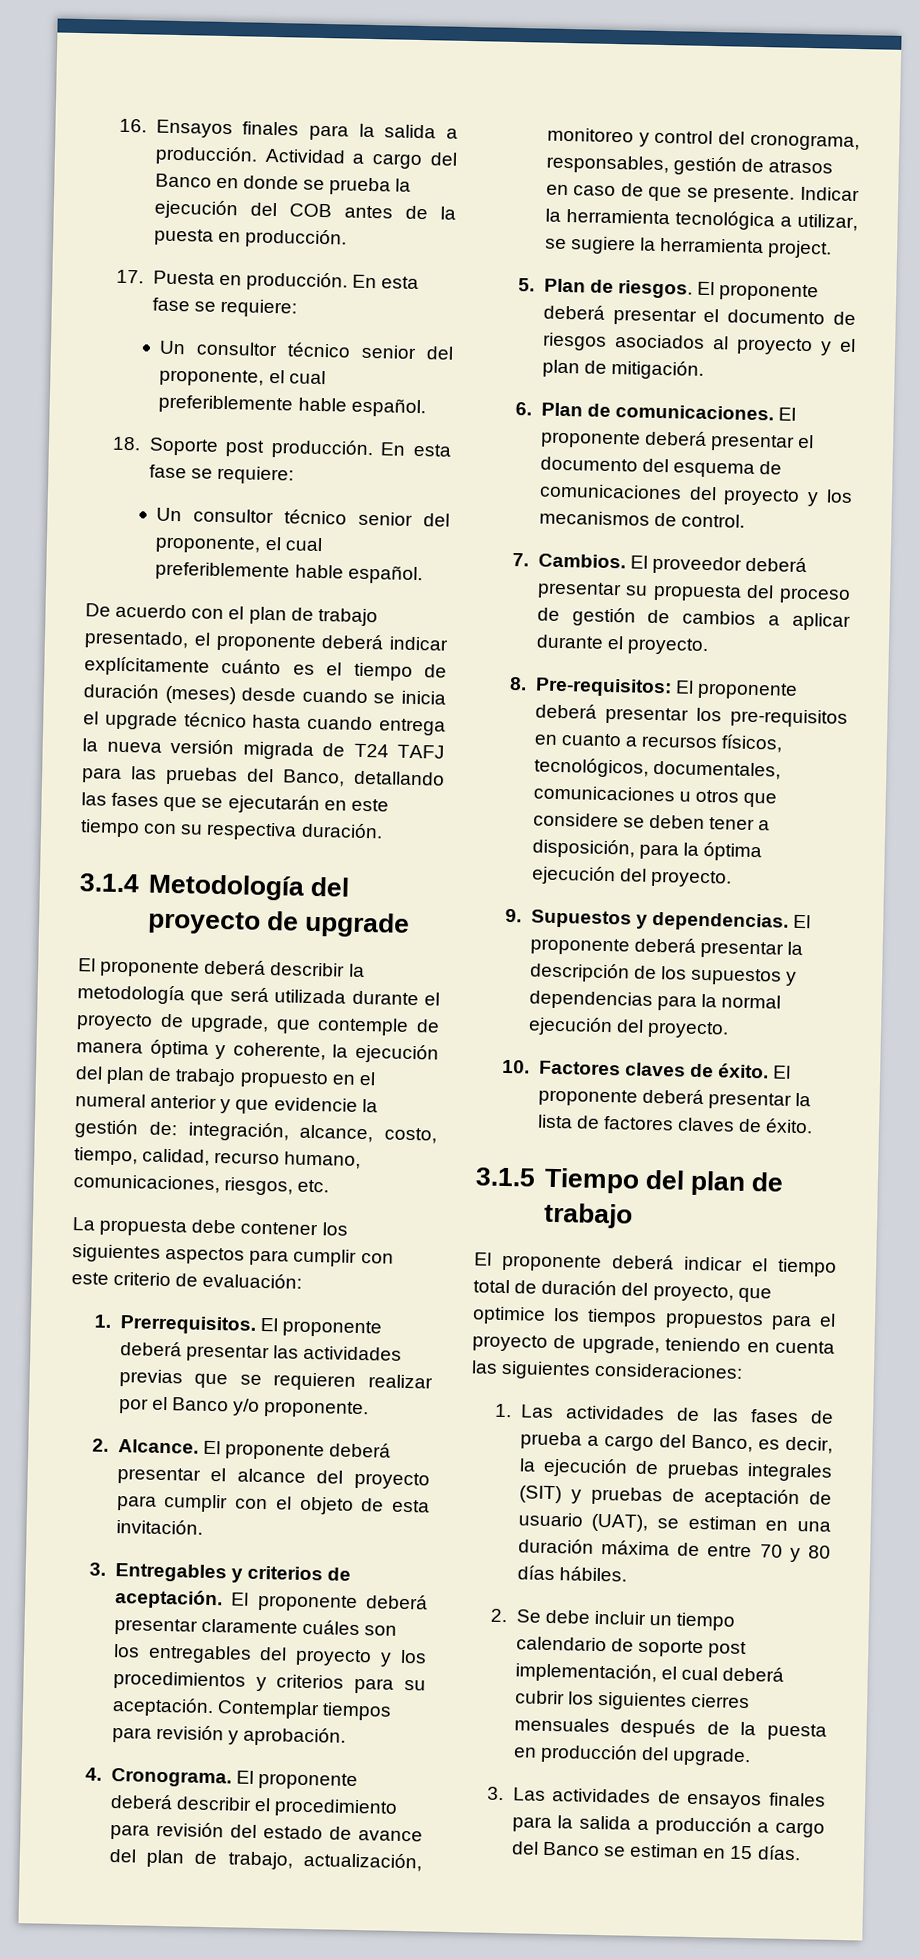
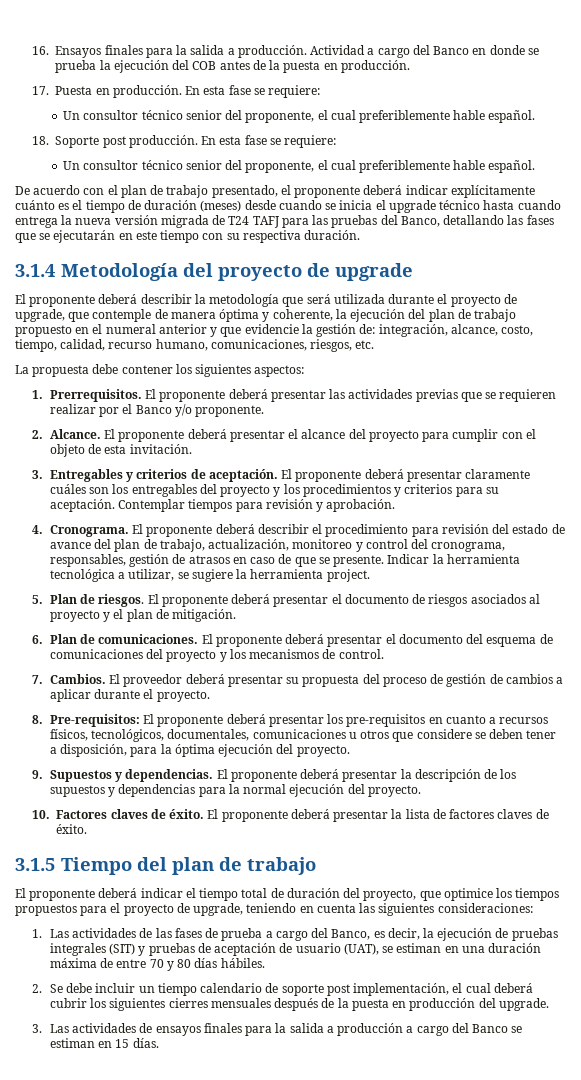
- La propuesta debe contener los siguientes aspectos para cumplir con este criterio de evaluación:
+ La propuesta debe contener los siguientes aspectos:

